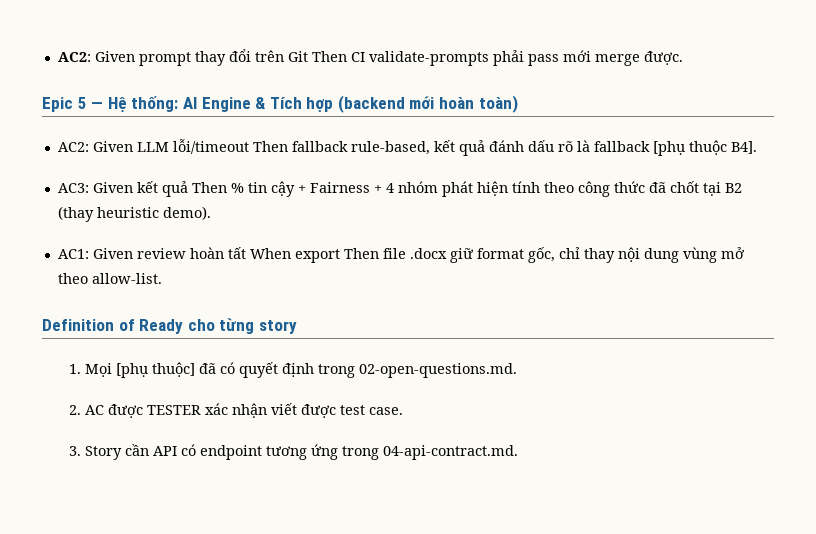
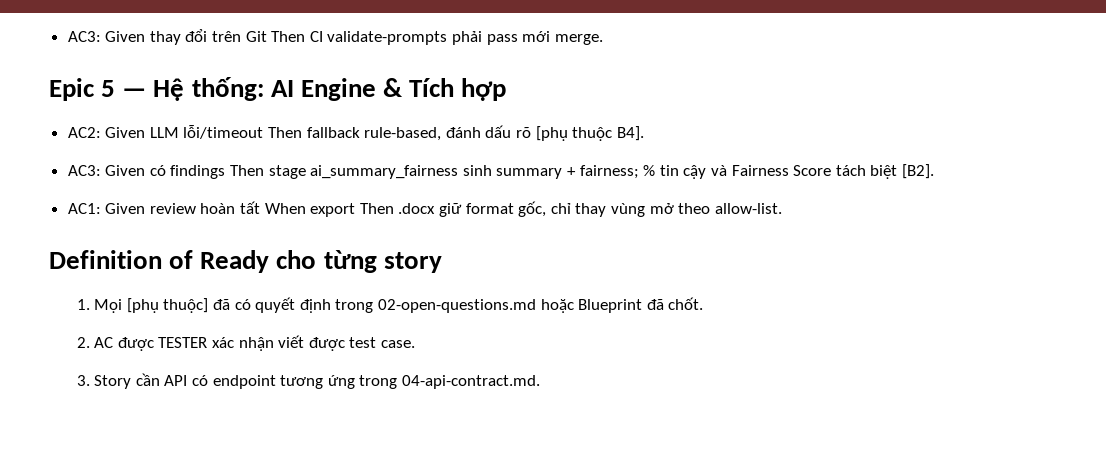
- AC2: Given prompt thay đổi trên Git Then CI validate-prompts phải pass mới merge được.
+ AC3: Given thay đổi trên Git Then CI validate-prompts phải pass mới merge.
- Epic 5 — Hệ thống: AI Engine & Tích hợp (backend mới hoàn toàn)
+ Epic 5 — Hệ thống: AI Engine & Tích hợp
- AC2: Given LLM lỗi/timeout Then fallback rule-based, kết quả đánh dấu rõ là fallback [phụ thuộc B4].
+ AC2: Given LLM lỗi/timeout Then fallback rule-based, đánh dấu rõ [phụ thuộc B4].
- AC3: Given kết quả Then % tin cậy + Fairness + 4 nhóm phát hiện tính theo công thức đã chốt tại B2 (thay heuristic demo).
+ AC3: Given có findings Then stage ai_summary_fairness sinh summary + fairness; % tin cậy và Fairness Score tách biệt [B2].
- AC1: Given review hoàn tất When export Then file .docx giữ format gốc, chỉ thay nội dung vùng mở theo allow-list.
+ AC1: Given review hoàn tất When export Then .docx giữ format gốc, chỉ thay vùng mở theo allow-list.
- 1. Mọi [phụ thuộc] đã có quyết định trong 02-open-questions.md.
+ 1. Mọi [phụ thuộc] đã có quyết định trong 02-open-questions.md hoặc Blueprint đã chốt.

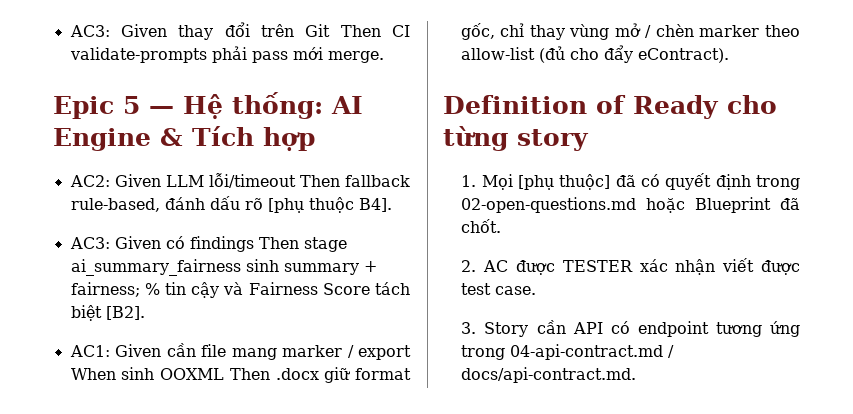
- AC1: Given review hoàn tất When export Then .docx giữ format gốc, chỉ thay vùng mở theo allow-list.
+ AC1: Given cần file mang marker / export When sinh OOXML Then .docx giữ format gốc, chỉ thay vùng mở / chèn marker theo allow-list (đủ cho đẩy eContract).
- 3. Story cần API có endpoint tương ứng trong 04-api-contract.md.
+ 3. Story cần API có endpoint tương ứng trong 04-api-contract.md / docs/api-contract.md.

